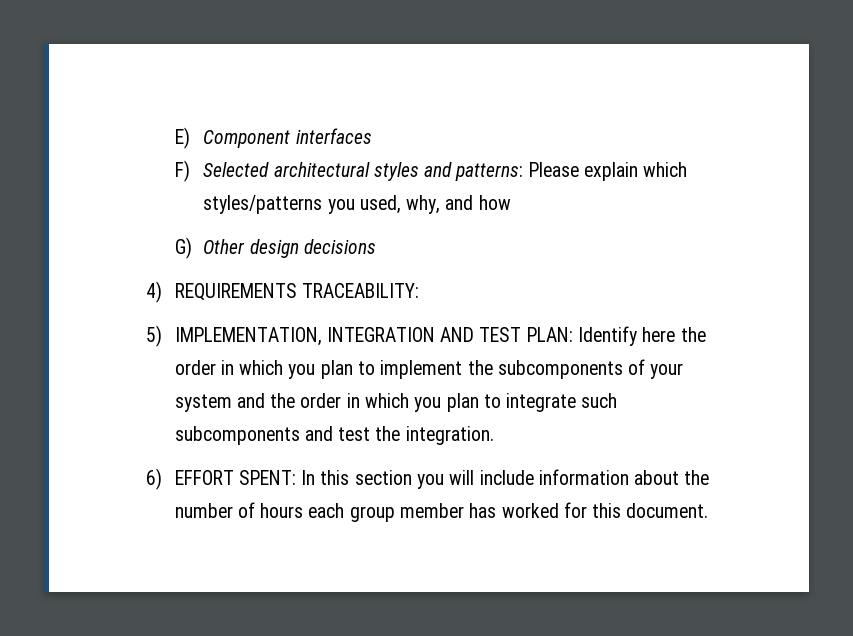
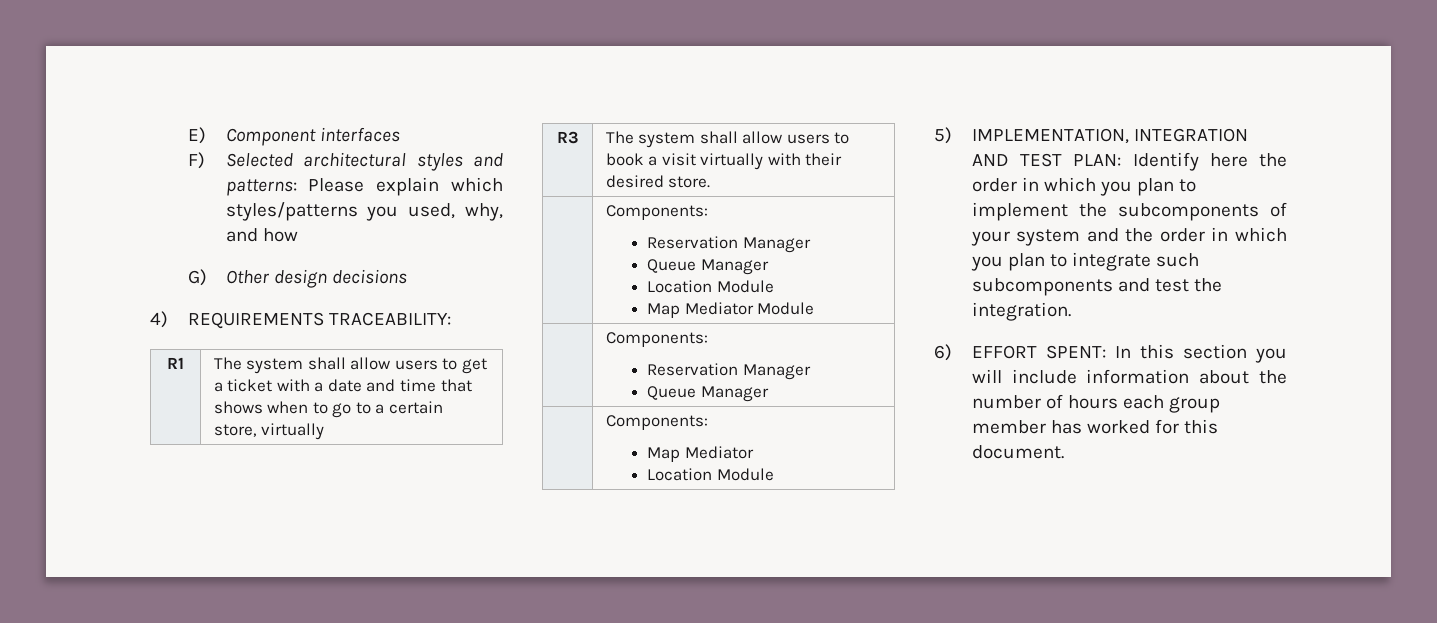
+ R1 | The system shall allow users to get a ticket with a date and time that shows when to go to a certain store, virtually
+ R3 | The system shall allow users to book a visit virtually with their desired store.
+ | Components:
+ Reservation Manager
+ Queue Manager
+ Location Module
+ Map Mediator Module
+ | Components:
+ Reservation Manager
+ Queue Manager
+ | Components:
+ Map Mediator
+ Location Module

